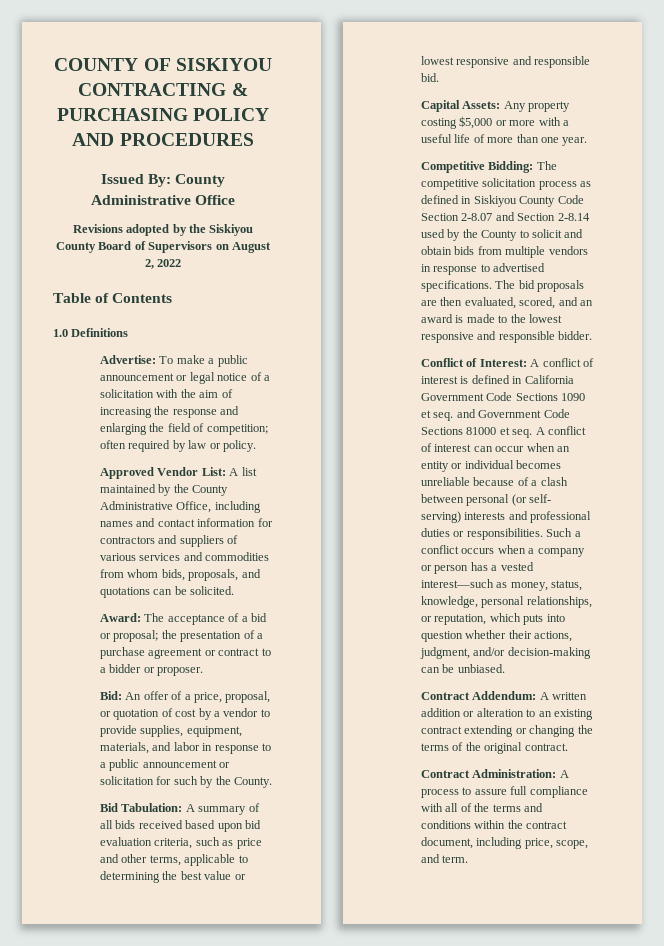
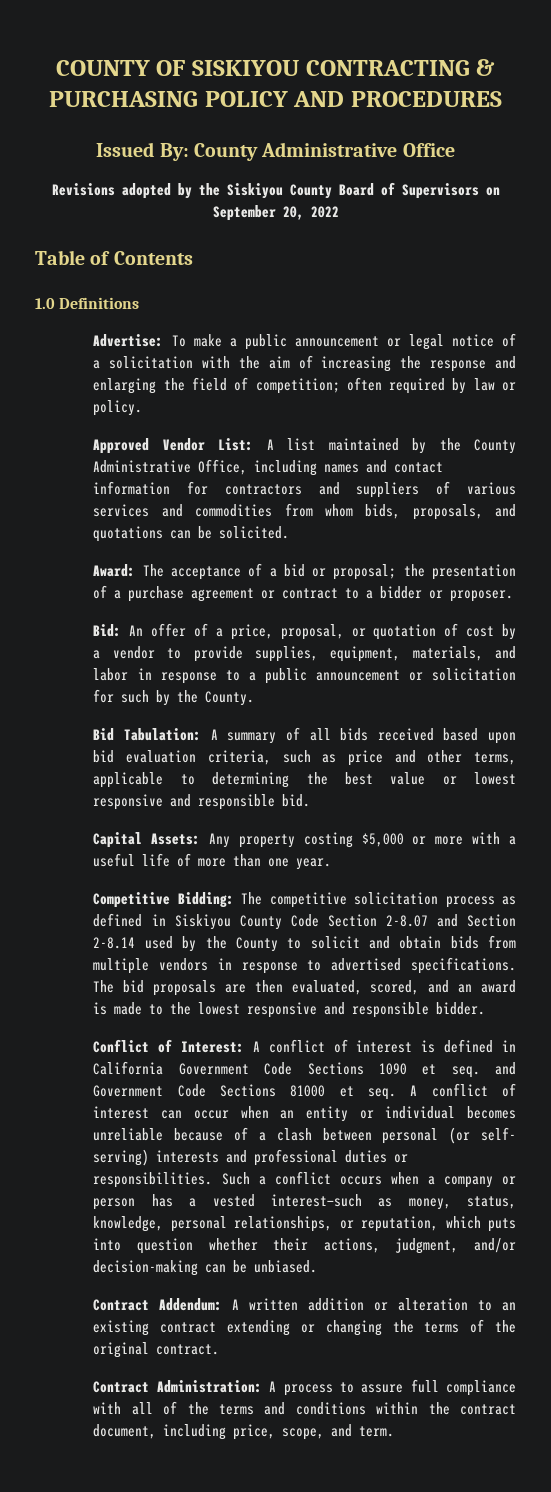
- Revisions adopted by the Siskiyou County Board of Supervisors on August 2, 2022
+ Revisions adopted by the Siskiyou County Board of Supervisors on September 20, 2022

